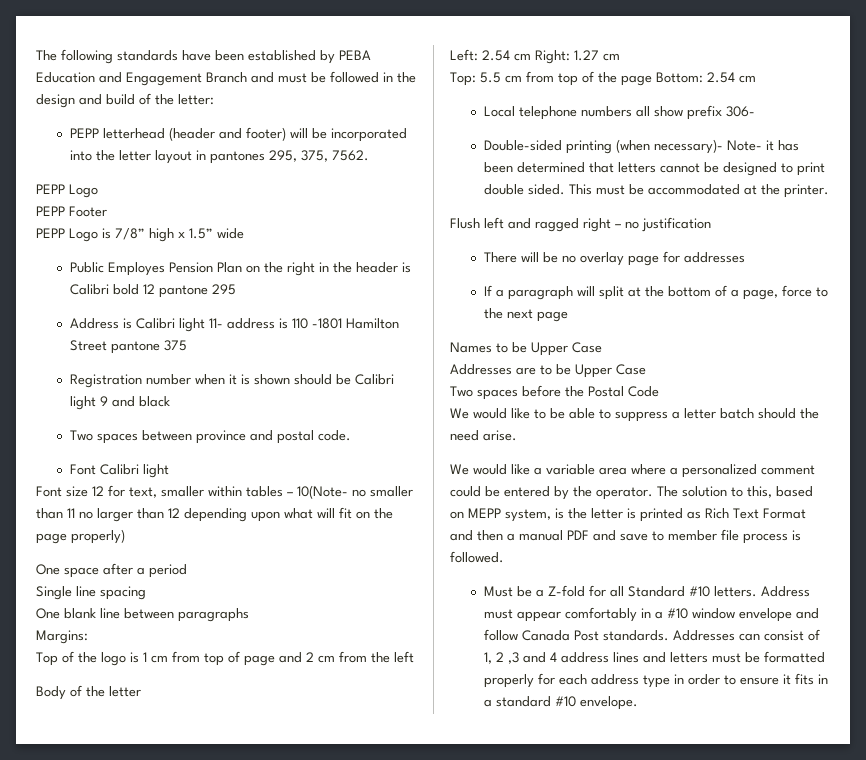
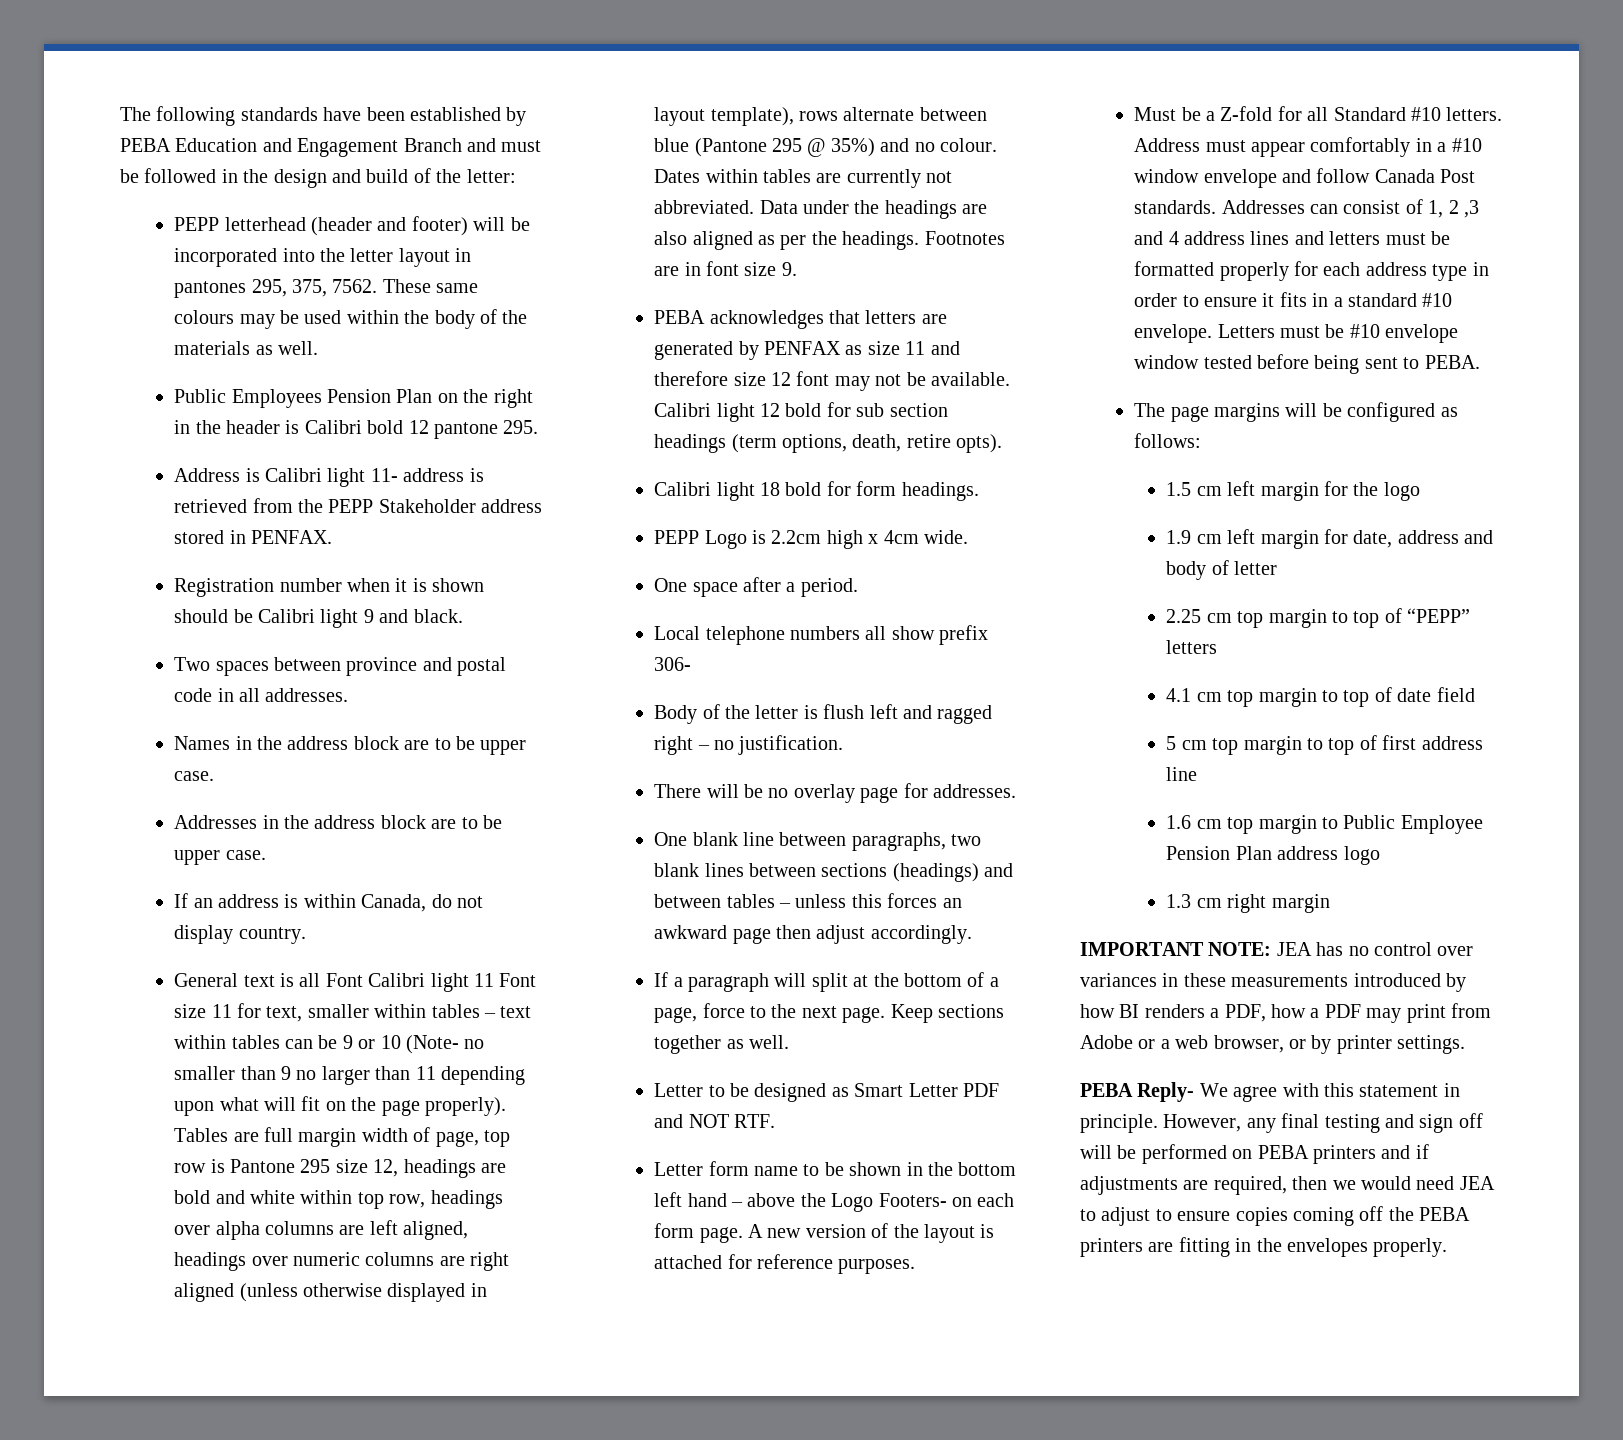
- PEPP letterhead (header and footer) will be incorporated into the letter layout in pantones 295, 375, 7562.
- PEPP Logo
- PEPP Footer
- PEPP Logo is 7/8” high x 1.5” wide
- Public Employes Pension Plan on the right in the header is Calibri bold 12 pantone 295
+ PEPP letterhead (header and footer) will be incorporated into the letter layout in pantones 295, 375, 7562. These same colours may be used within the body of the materials as well.
+ Public Employees Pension Plan on the right in the header is Calibri bold 12 pantone 295.
- Address is Calibri light 11- address is 110 -1801 Hamilton Street pantone 375
+ Address is Calibri light 11- address is retrieved from the PEPP Stakeholder address stored in PENFAX.
- Registration number when it is shown should be Calibri light 9 and black
+ Registration number when it is shown should be Calibri light 9 and black.
- Two spaces between province and postal code.
- Font Calibri light
- Font size 12 for text, smaller within tables – 10(Note- no smaller than 11 no larger than 12 depending upon what will fit on the page properly)
- One space after a period
- Single line spacing
- One blank line between paragraphs
- Margins:
- Top of the logo is 1 cm from top of page and 2 cm from the left
- Body of the letter
- Left: 2.54 cm Right: 1.27 cm
- Top: 5.5 cm from top of the page Bottom: 2.54 cm
+ Two spaces between province and postal code in all addresses.
+ Names in the address block are to be upper case.
+ Addresses in the address block are to be upper case.
+ If an address is within Canada, do not display country.
+ General text is all Font Calibri light 11 Font size 11 for text, smaller within tables – text within tables can be 9 or 10 (Note- no smaller than 9 no larger than 11 depending upon what will fit on the page properly). Tables are full margin width of page, top row is Pantone 295 size 12, headings are bold and white within top row, headings over alpha columns are left aligned, headings over numeric columns are right aligned (unless otherwise displayed in layout template), rows alternate between blue (Pantone 295 @ 35%) and no colour. Dates within tables are currently not abbreviated. Data under the headings are also aligned as per the headings. Footnotes are in font size 9.
+ PEBA acknowledges that letters are generated by PENFAX as size 11 and therefore size 12 font may not be available. Calibri light 12 bold for sub section headings (term options, death, retire opts).
+ Calibri light 18 bold for form headings.
+ PEPP Logo is 2.2cm high x 4cm wide.
+ One space after a period.
- Double-sided printing (when necessary)- Note- it has been determined that letters cannot be designed to print double sided. This must be accommodated at the printer.
- Flush left and ragged right – no justification
+ Body of the letter is flush left and ragged right – no justification.
- There will be no overlay page for addresses
+ There will be no overlay page for addresses.
+ One blank line between paragraphs, two blank lines between sections (headings) and between tables – unless this forces an awkward page then adjust accordingly.
- If a paragraph will split at the bottom of a page, force to the next page
- Names to be Upper Case
- Addresses are to be Upper Case
- Two spaces before the Postal Code
- We would like to be able to suppress a letter batch should the need arise.
- We would like a variable area where a personalized comment could be entered by the operator. The solution to this, based on MEPP system, is the letter is printed as Rich Text Format and then a manual PDF and save to member file process is followed.
+ If a paragraph will split at the bottom of a page, force to the next page. Keep sections together as well.
+ Letter to be designed as Smart Letter PDF and NOT RTF.
+ Letter form name to be shown in the bottom left hand – above the Logo Footers- on each form page. A new version of the layout is attached for reference purposes.
+ Letters must be #10 envelope window tested before being sent to PEBA.
+ The page margins will be configured as follows:
+ 1.5 cm left margin for the logo
+ 1.9 cm left margin for date, address and body of letter
+ 2.25 cm top margin to top of “PEPP” letters
+ 4.1 cm top margin to top of date field
+ 5 cm top margin to top of first address line
+ 1.6 cm top margin to Public Employee Pension Plan address logo
+ 1.3 cm right margin
+ IMPORTANT NOTE: JEA has no control over variances in these measurements introduced by how BI renders a PDF, how a PDF may print from Adobe or a web browser, or by printer settings.
+ PEBA Reply- We agree with this statement in principle. However, any final testing and sign off will be performed on PEBA printers and if adjustments are required, then we would need JEA to adjust to ensure copies coming off the PEBA printers are fitting in the envelopes properly.

